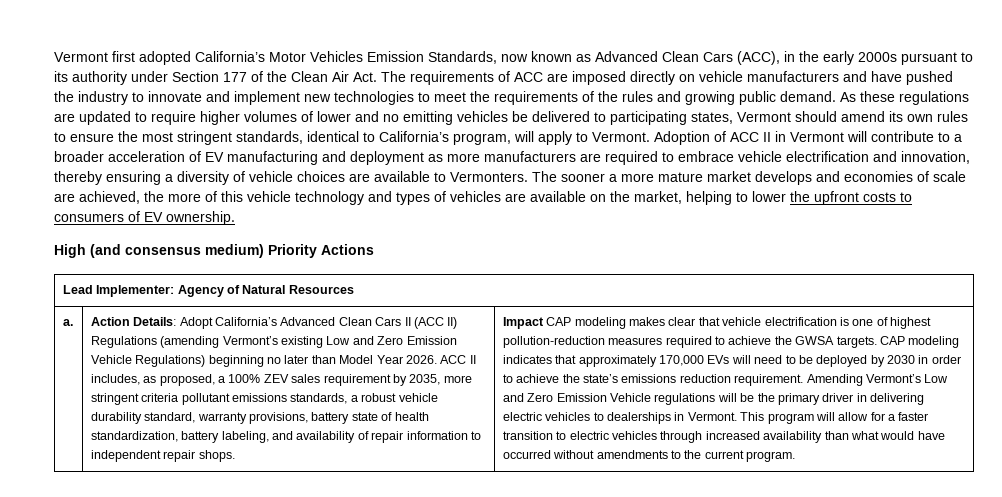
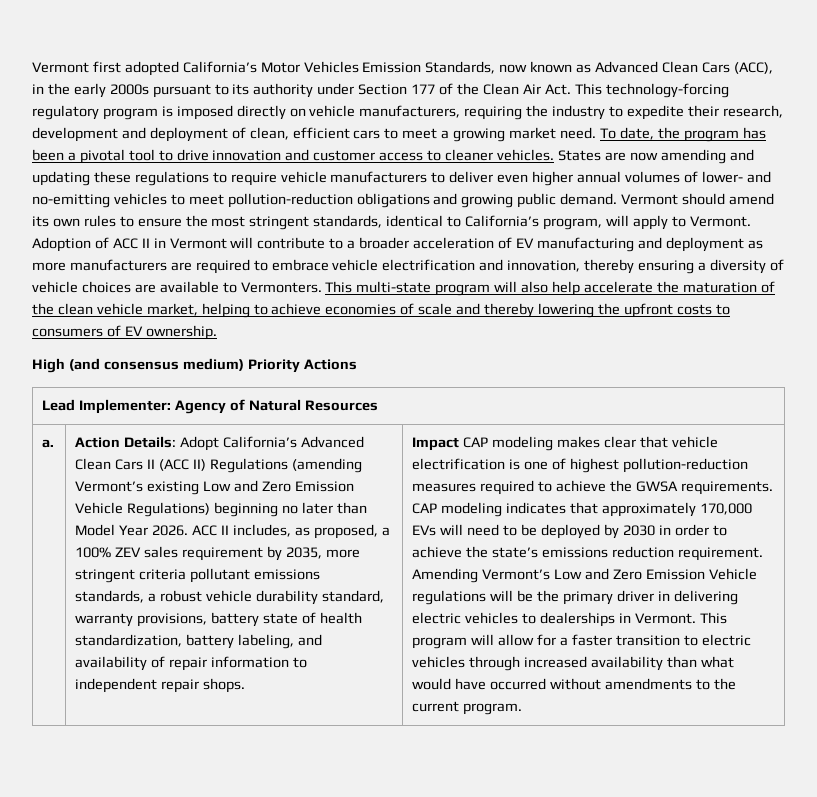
- Vermont first adopted California’s Motor Vehicles Emission Standards, now known as Advanced Clean Cars (ACC), in the early 2000s pursuant to its authority under Section 177 of the Clean Air Act. The requirements of ACC are imposed directly on vehicle manufacturers and have pushed the industry to innovate and implement new technologies to meet the requirements of the rules and growing public demand. As these regulations are updated to require higher volumes of lower and no emitting vehicles be delivered to participating states, Vermont should amend its own rules to ensure the most stringent standards, identical to California’s program, will apply to Vermont.
+ Vermont first adopted California’s Motor Vehicles Emission Standards, now known as Advanced Clean Cars (ACC), in the early 2000s pursuant to its authority under Section 177 of the Clean Air Act. This technology-forcing regulatory program is imposed directly on vehicle manufacturers, requiring the industry to expedite their research, development and deployment of clean, efficient cars to meet a growing market need. To date, the program has been a pivotal tool to drive innovation and customer access to cleaner vehicles. States are now amending and updating these regulations to require vehicle manufacturers to deliver even higher annual volumes of lower- and no-emitting vehicles to meet pollution-reduction obligations and growing public demand. Vermont should amend its own rules to ensure the most stringent standards, identical to California’s program, will apply to Vermont.
- The sooner a more mature market develops and economies of scale are achieved, the more of this vehicle technology and types of vehicles are available on the market, helping to lower the upfront costs to consumers of EV ownership.
+ This multi-state program will also help accelerate the maturation of the clean vehicle market, helping to achieve economies of scale and thereby lowering the upfront costs to consumers of EV ownership.
- Impact CAP modeling makes clear that vehicle electrification is one of highest pollution-reduction measures required to achieve the GWSA targets.
+ Impact CAP modeling makes clear that vehicle electrification is one of highest pollution-reduction measures required to achieve the GWSA requirements.

